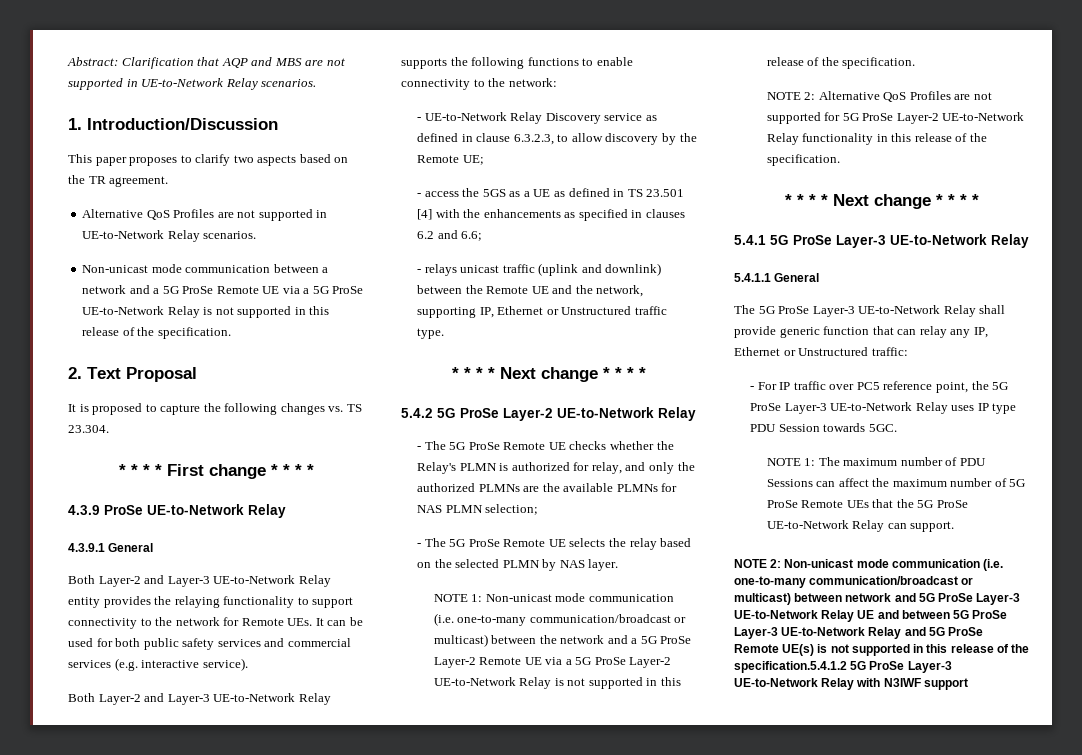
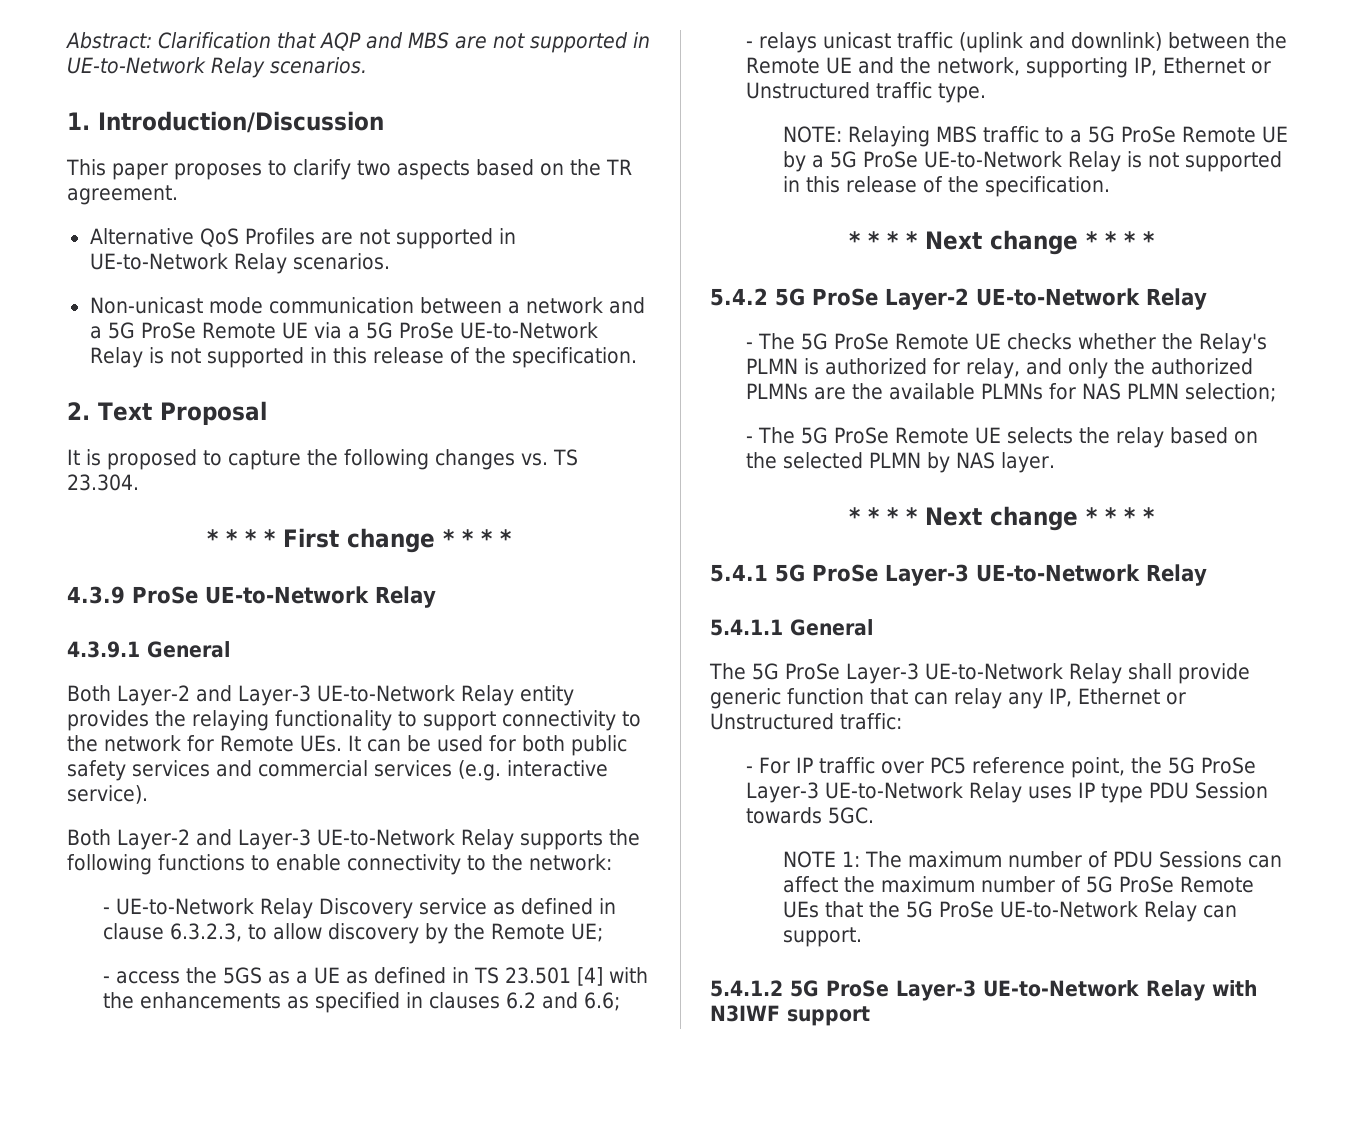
+ NOTE: Relaying MBS traffic to a 5G ProSe Remote UE by a 5G ProSe UE-to-Network Relay is not supported in this release of the specification.
- NOTE 1: Non-unicast mode communication (i.e. one-to-many communication/broadcast or multicast) between the network and a 5G ProSe Layer-2 Remote UE via a 5G ProSe Layer-2 UE-to-Network Relay is not supported in this release of the specification.
- NOTE 2: Alternative QoS Profiles are not supported for 5G ProSe Layer-2 UE-to-Network Relay functionality in this release of the specification.
- NOTE 2: Non-unicast mode communication (i.e. one-to-many communication/broadcast or multicast) between network and 5G ProSe Layer-3 UE-to-Network Relay UE and between 5G ProSe Layer-3 UE-to-Network Relay and 5G ProSe Remote UE(s) is not supported in this release of the specification.5.4.1.2 5G ProSe Layer-3 UE-to-Network Relay with N3IWF support
+ 5.4.1.2 5G ProSe Layer-3 UE-to-Network Relay with N3IWF support

